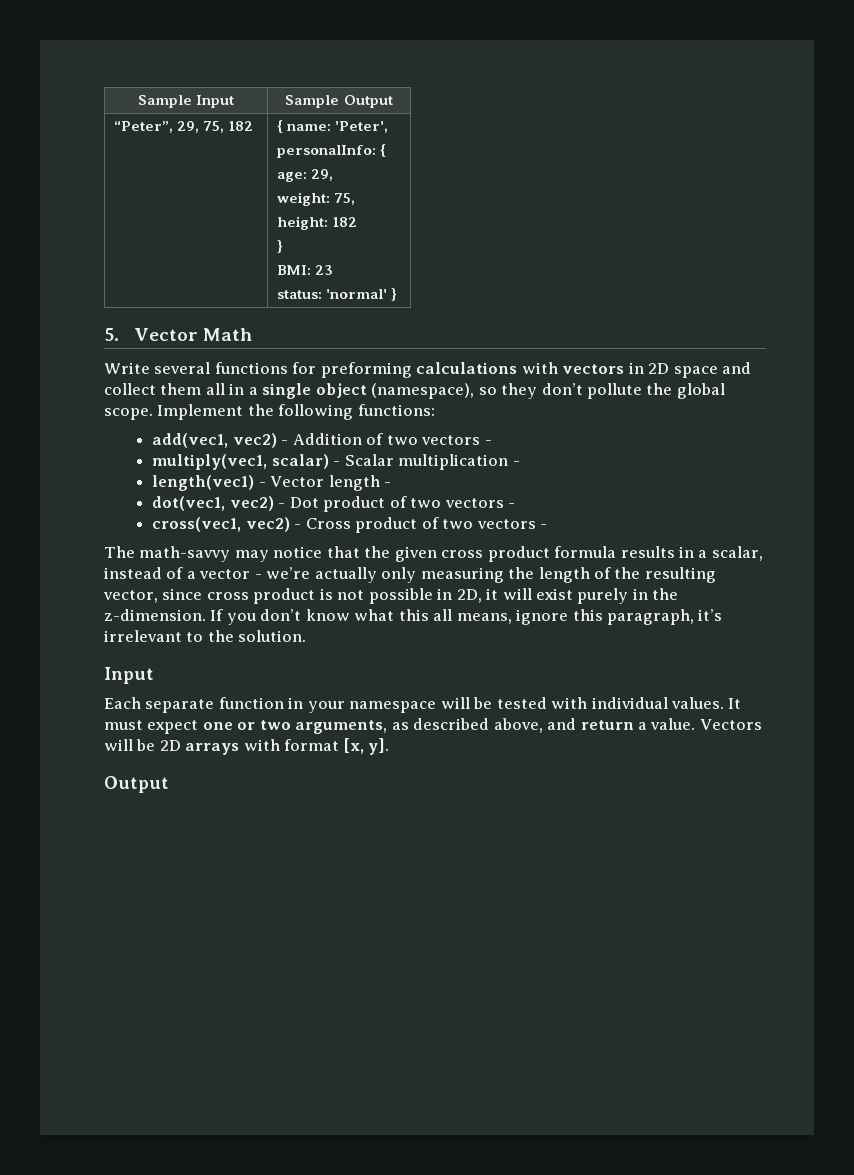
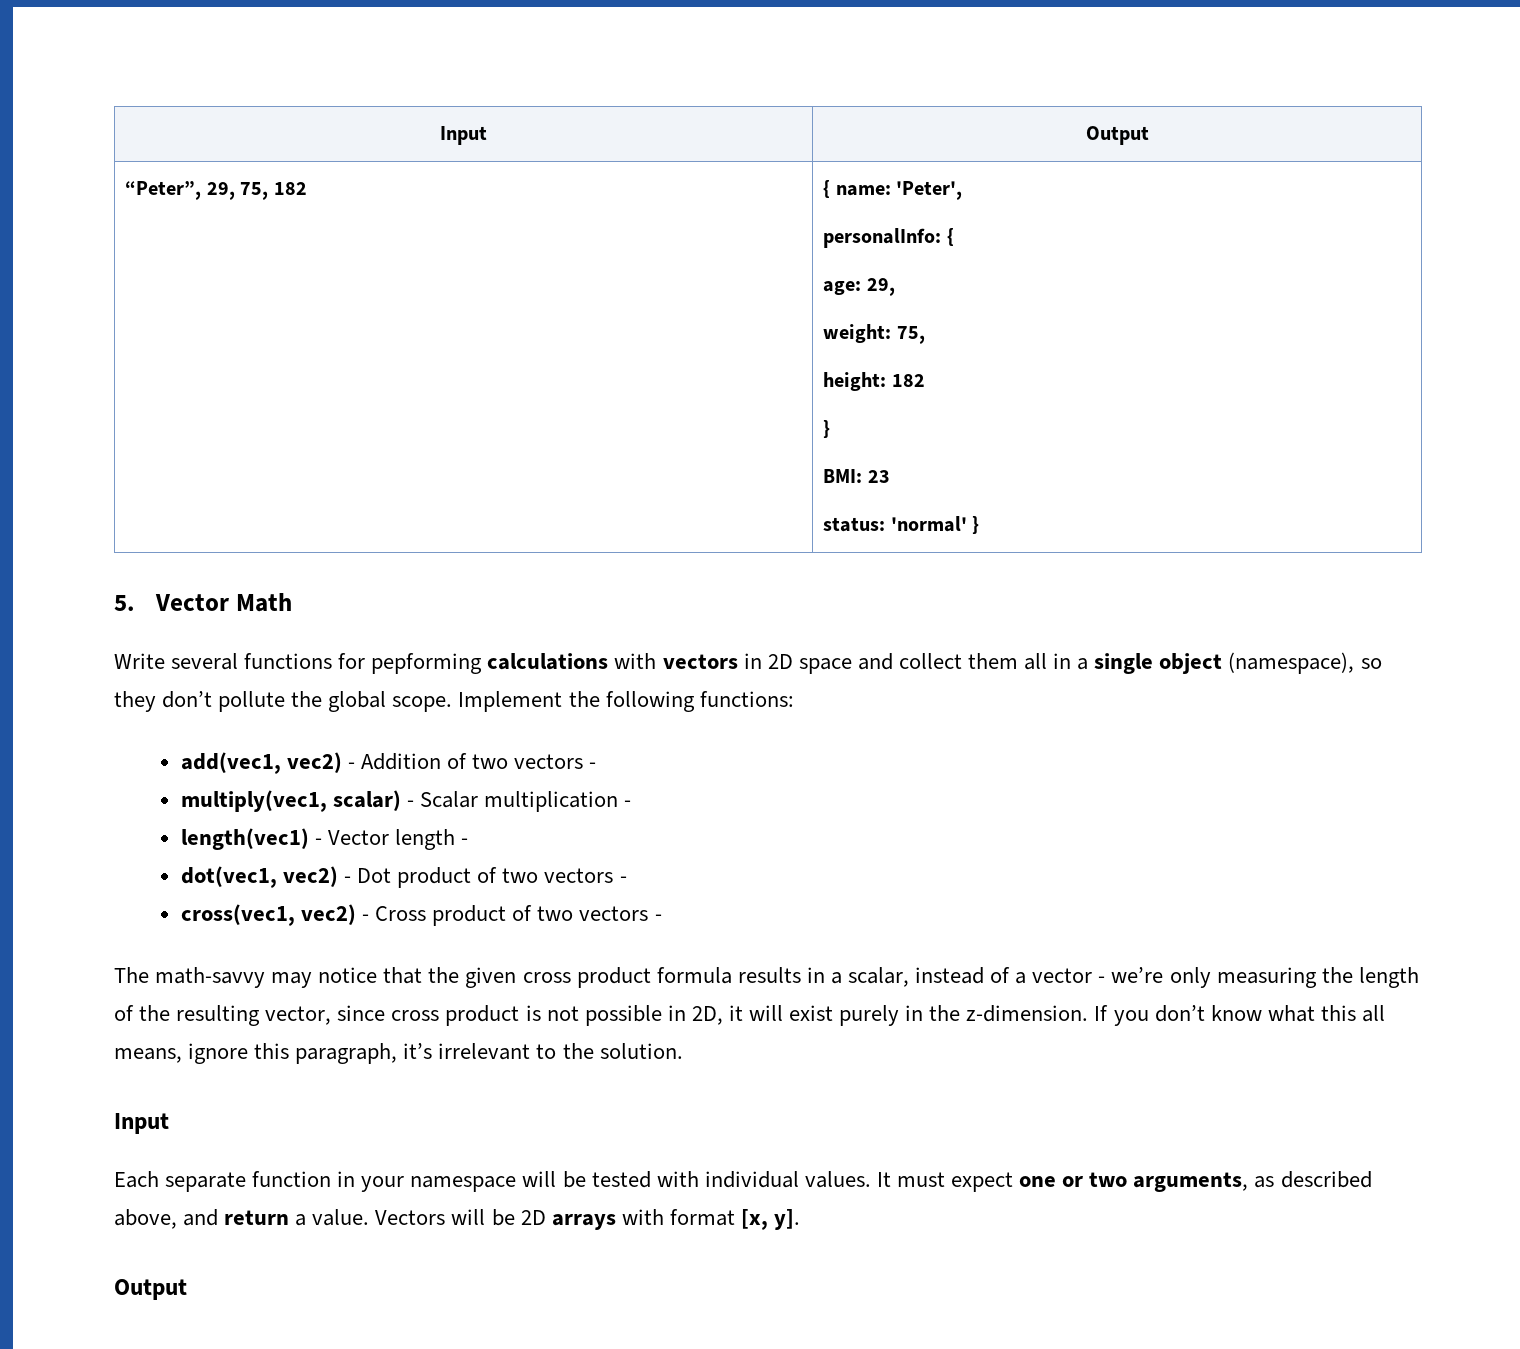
- Sample Input | Sample Output
+ Input | Output
- Write several functions for preforming calculations with vectors in 2D space and collect them all in a single object (namespace), so they don’t pollute the global scope.
+ Write several functions for peрforming calculations with vectors in 2D space and collect them all in a single object (namespace), so they don’t pollute the global scope.
- The math-savvy may notice that the given cross product formula results in a scalar, instead of a vector - we’re actually only measuring the length of the resulting vector, since cross product is not possible in 2D, it will exist purely in the z-dimension.
+ The math-savvy may notice that the given cross product formula results in a scalar, instead of a vector - we’re only measuring the length of the resulting vector, since cross product is not possible in 2D, it will exist purely in the z-dimension.

